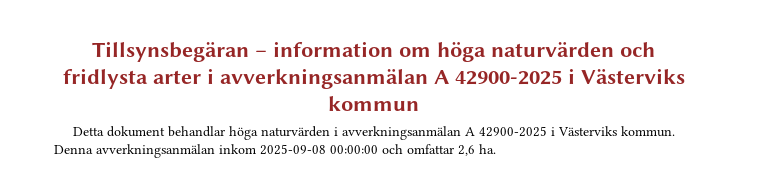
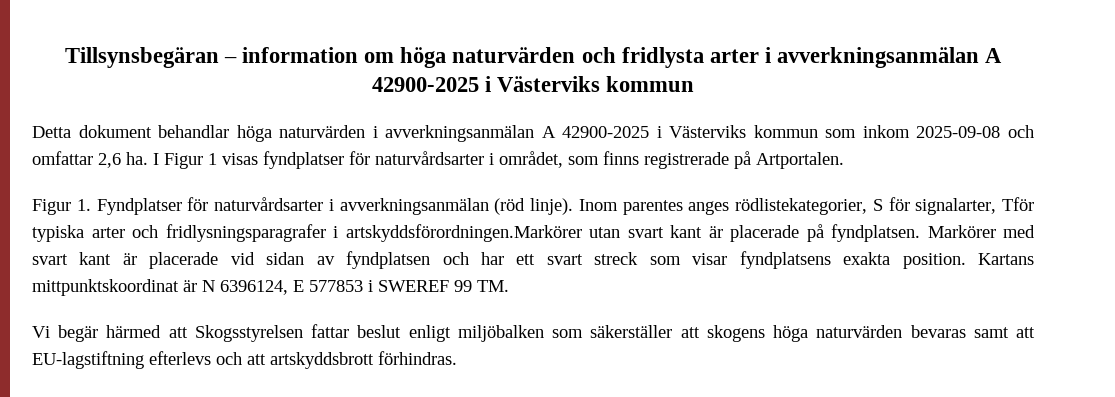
- Detta dokument behandlar höga naturvärden i avverkningsanmälan A 42900-2025 i Västerviks kommun. Denna avverkningsanmälan inkom 2025-09-08 00:00:00 och omfattar 2,6 ha.
+ Detta dokument behandlar höga naturvärden i avverkningsanmälan A 42900-2025 i Västerviks kommun som inkom 2025-09-08 och omfattar 2,6 ha.
+ I Figur 1 visas fyndplatser för naturvårdsarter i området, som finns registrerade på Artportalen.
+ Figur 1. Fyndplatser för naturvårdsarter i avverkningsanmälan (röd linje). Inom parentes anges rödlistekategorier, S för signalarter, Tför typiska arter och fridlysningsparagrafer i artskyddsförordningen.Markörer utan svart kant är placerade på fyndplatsen. Markörer med svart kant är placerade vid sidan av fyndplatsen och har ett svart streck som visar fyndplatsens exakta position. Kartans mittpunktskoordinat är N 6396124, E 577853 i SWEREF 99 TM.
+ Vi begär härmed att Skogsstyrelsen fattar beslut enligt miljöbalken som säkerställer att skogens höga naturvärden bevaras samt att EU-lagstiftning efterlevs och att artskyddsbrott förhindras.

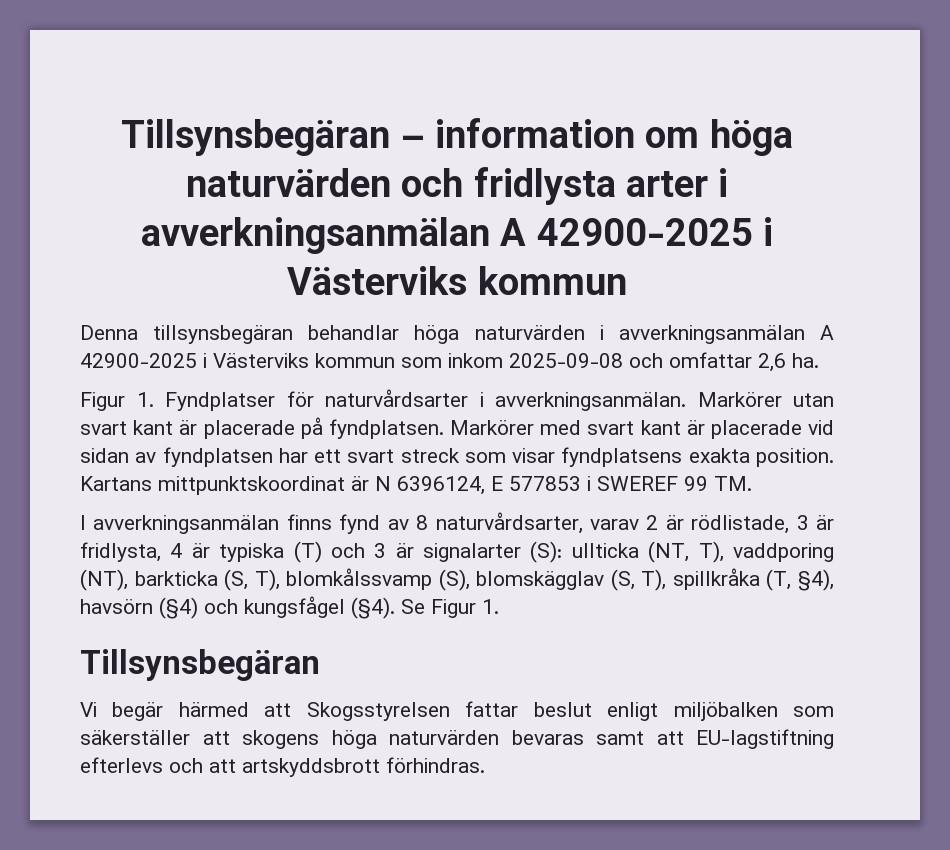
- Detta dokument behandlar höga naturvärden i avverkningsanmälan A 42900-2025 i Västerviks kommun som inkom 2025-09-08 och omfattar 2,6 ha. I Figur 1 visas fyndplatser för naturvårdsarter i området, som finns registrerade på Artportalen.
+ Denna tillsynsbegäran behandlar höga naturvärden i avverkningsanmälan A 42900-2025 i Västerviks kommun som inkom 2025-09-08 och omfattar 2,6 ha.
- Figur 1. Fyndplatser för naturvårdsarter i avverkningsanmälan (röd linje). Inom parentes anges rödlistekategorier, S för signalarter, Tför typiska arter och fridlysningsparagrafer i artskyddsförordningen.Markörer utan svart kant är placerade på fyndplatsen.
+ Figur 1. Fyndplatser för naturvårdsarter i avverkningsanmälan. Markörer utan svart kant är placerade på fyndplatsen.
- Markörer med svart kant är placerade vid sidan av fyndplatsen och har ett svart streck som visar fyndplatsens exakta position.
+ Markörer med svart kant är placerade vid sidan av fyndplatsen har ett svart streck som visar fyndplatsens exakta position.
+ I avverkningsanmälan finns fynd av 8 naturvårdsarter, varav 2 är rödlistade, 3 är fridlysta, 4 är typiska (T) och 3 är signalarter (S): ullticka (NT, T), vaddporing (NT), barkticka (S, T), blomkålssvamp (S), blomskägglav (S, T), spillkråka (T, §4), havsörn (§4) och kungsfågel (§4). Se Figur 1.
+ Tillsynsbegäran

